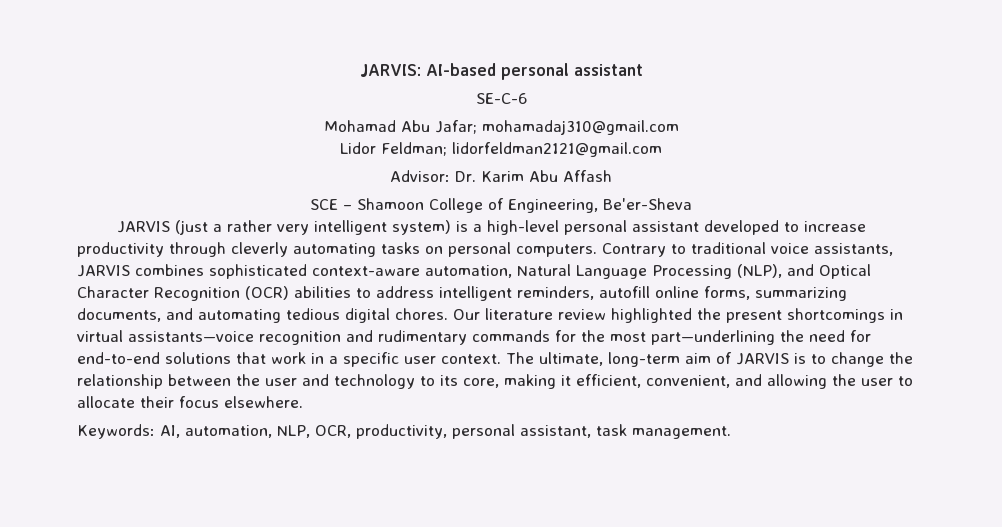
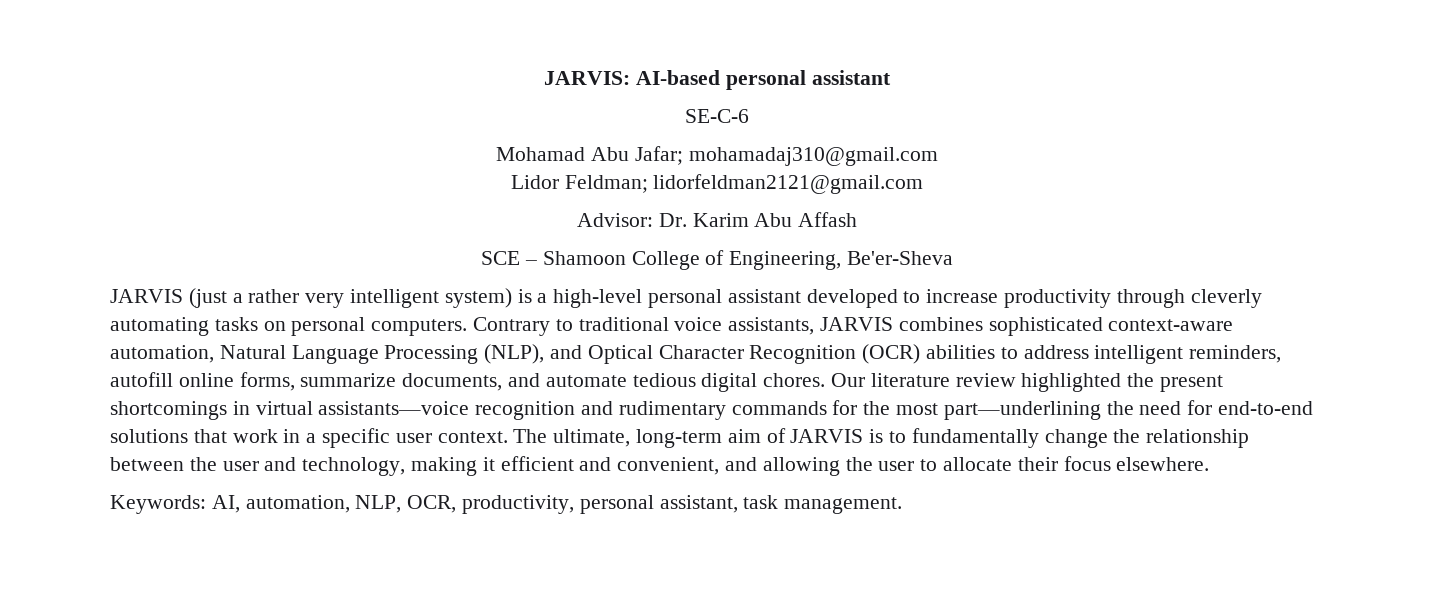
- Contrary to traditional voice assistants, JARVIS combines sophisticated context-aware automation, Natural Language Processing (NLP), and Optical Character Recognition (OCR) abilities to address intelligent reminders, autofill online forms, summarizing documents, and automating tedious digital chores.
+ Contrary to traditional voice assistants, JARVIS combines sophisticated context-aware automation, Natural Language Processing (NLP), and Optical Character Recognition (OCR) abilities to address intelligent reminders, autofill online forms, summarize documents, and automate tedious digital chores.
- The ultimate, long-term aim of JARVIS is to change the relationship between the user and technology to its core, making it efficient, convenient, and allowing the user to allocate their focus elsewhere.
+ The ultimate, long-term aim of JARVIS is to fundamentally change the relationship between the user and technology, making it efficient and convenient, and allowing the user to allocate their focus elsewhere.

